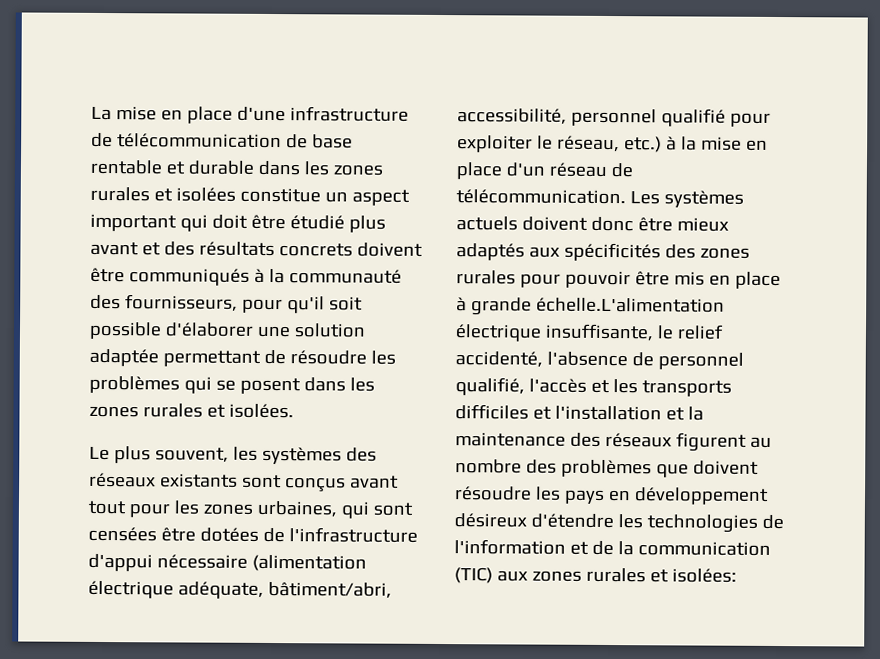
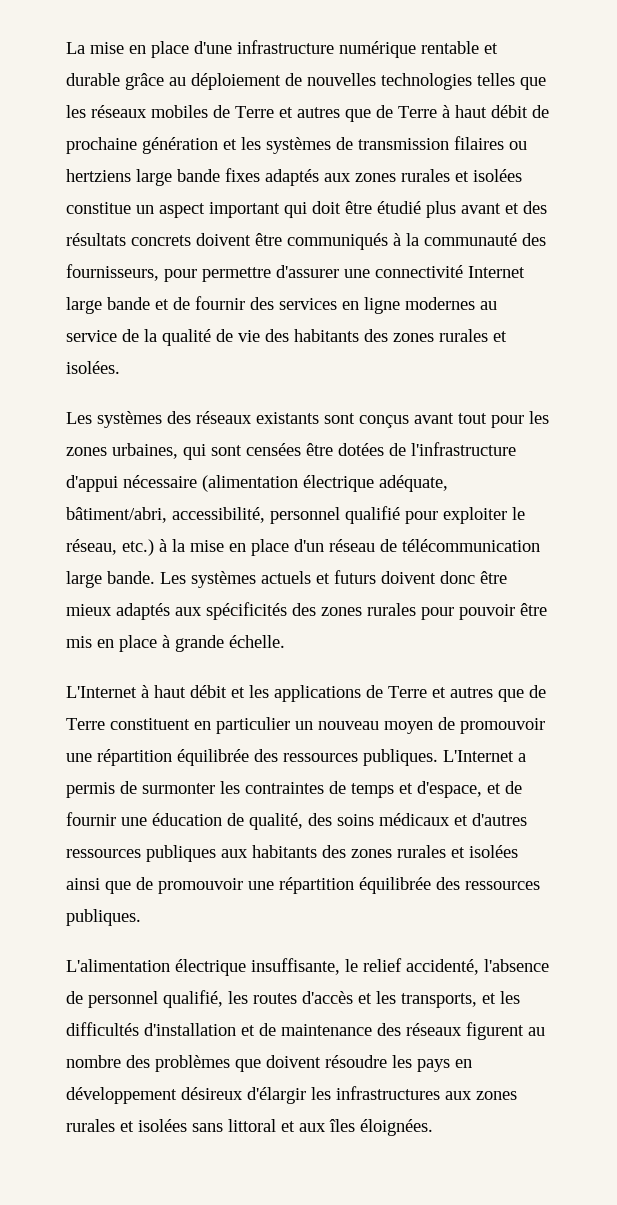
- La mise en place d'une infrastructure de télécommunication de base rentable et durable dans les zones rurales et isolées constitue un aspect important qui doit être étudié plus avant et des résultats concrets doivent être communiqués à la communauté des fournisseurs, pour qu'il soit possible d'élaborer une solution adaptée permettant de résoudre les problèmes qui se posent dans les zones rurales et isolées.
+ La mise en place d'une infrastructure numérique rentable et durable grâce au déploiement de nouvelles technologies telles que les réseaux mobiles de Terre et autres que de Terre à haut débit de prochaine génération et les systèmes de transmission filaires ou hertziens large bande fixes adaptés aux zones rurales et isolées constitue un aspect important qui doit être étudié plus avant et des résultats concrets doivent être communiqués à la communauté des fournisseurs, pour permettre d'assurer une connectivité Internet large bande et de fournir des services en ligne modernes au service de la qualité de vie des habitants des zones rurales et isolées.
- Le plus souvent, les systèmes des réseaux existants sont conçus avant tout pour les zones urbaines, qui sont censées être dotées de l'infrastructure d'appui nécessaire (alimentation électrique adéquate, bâtiment/abri, accessibilité, personnel qualifié pour exploiter le réseau, etc.) à la mise en place d'un réseau de télécommunication.
+ Les systèmes des réseaux existants sont conçus avant tout pour les zones urbaines, qui sont censées être dotées de l'infrastructure d'appui nécessaire (alimentation électrique adéquate, bâtiment/abri, accessibilité, personnel qualifié pour exploiter le réseau, etc.) à la mise en place d'un réseau de télécommunication large bande.
- Les systèmes actuels doivent donc être mieux adaptés aux spécificités des zones rurales pour pouvoir être mis en place à grande échelle.L'alimentation électrique insuffisante, le relief accidenté, l'absence de personnel qualifié, l'accès et les transports difficiles et l'installation et la maintenance des réseaux figurent au nombre des problèmes que doivent résoudre les pays en développement désireux d'étendre les technologies de l'information et de la communication (TIC) aux zones rurales et isolées:
+ Les systèmes actuels et futurs doivent donc être mieux adaptés aux spécificités des zones rurales pour pouvoir être mis en place à grande échelle.
+ L'Internet à haut débit et les applications de Terre et autres que de Terre constituent en particulier un nouveau moyen de promouvoir une répartition équilibrée des ressources publiques. L'Internet a permis de surmonter les contraintes de temps et d'espace, et de fournir une éducation de qualité, des soins médicaux et d'autres ressources publiques aux habitants des zones rurales et isolées ainsi que de promouvoir une répartition équilibrée des ressources publiques.
+ L'alimentation électrique insuffisante, le relief accidenté, l'absence de personnel qualifié, les routes d'accès et les transports, et les difficultés d'installation et de maintenance des réseaux figurent au nombre des problèmes que doivent résoudre les pays en développement désireux d'élargir les infrastructures aux zones rurales et isolées sans littoral et aux îles éloignées.

